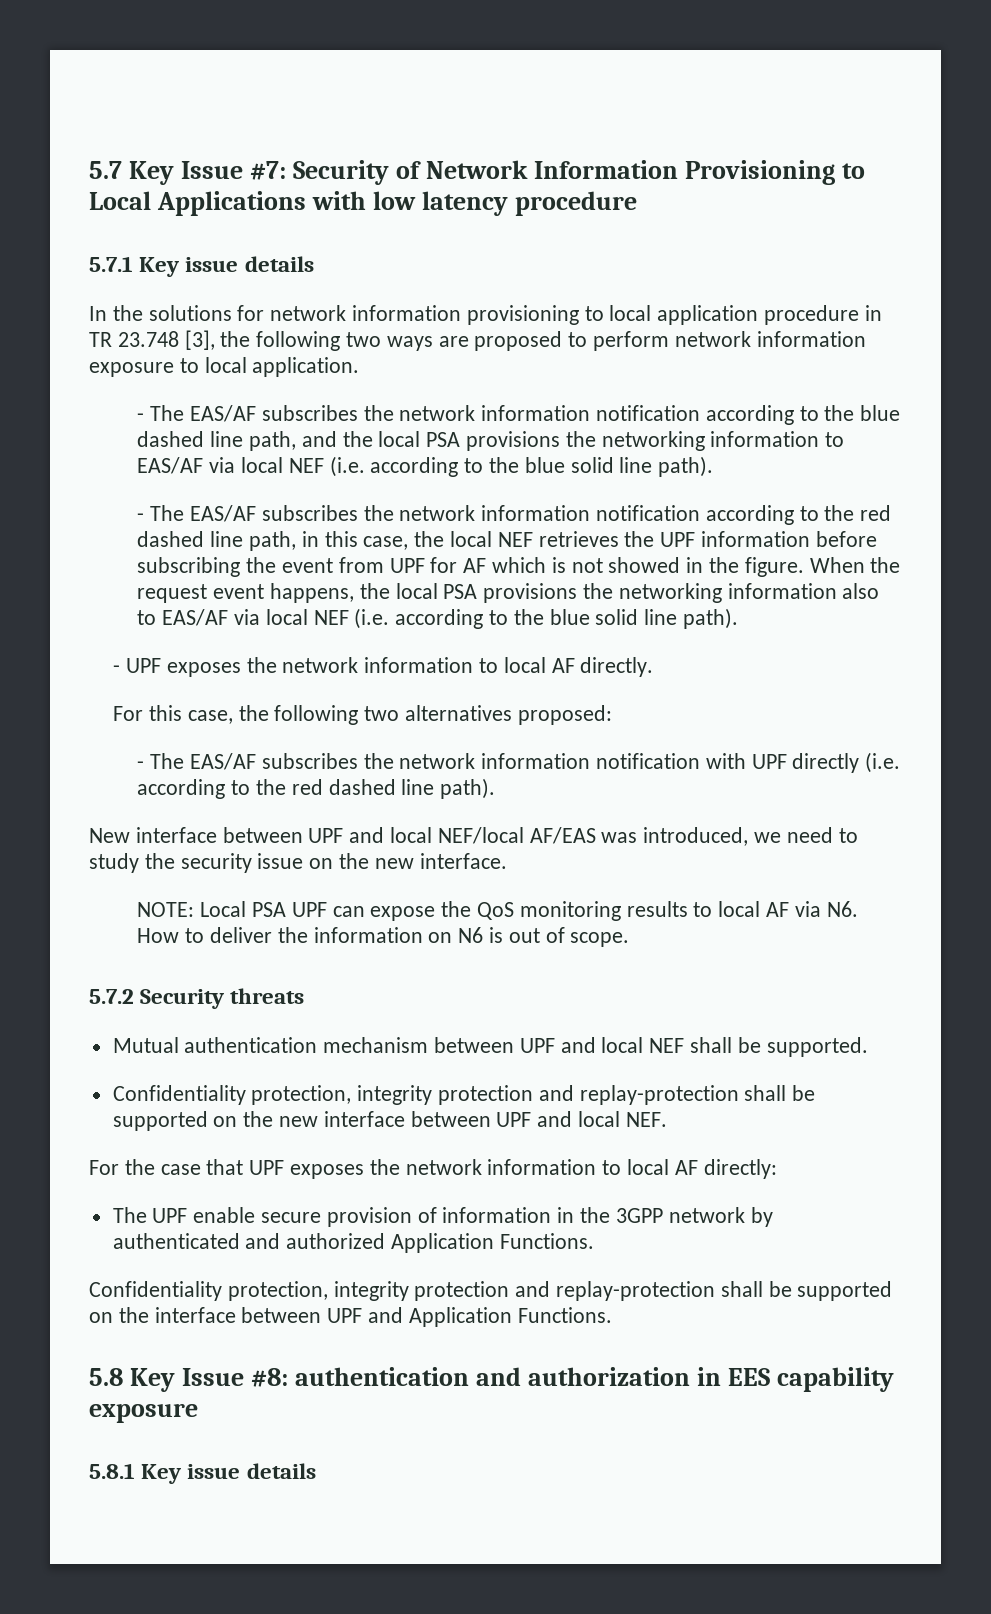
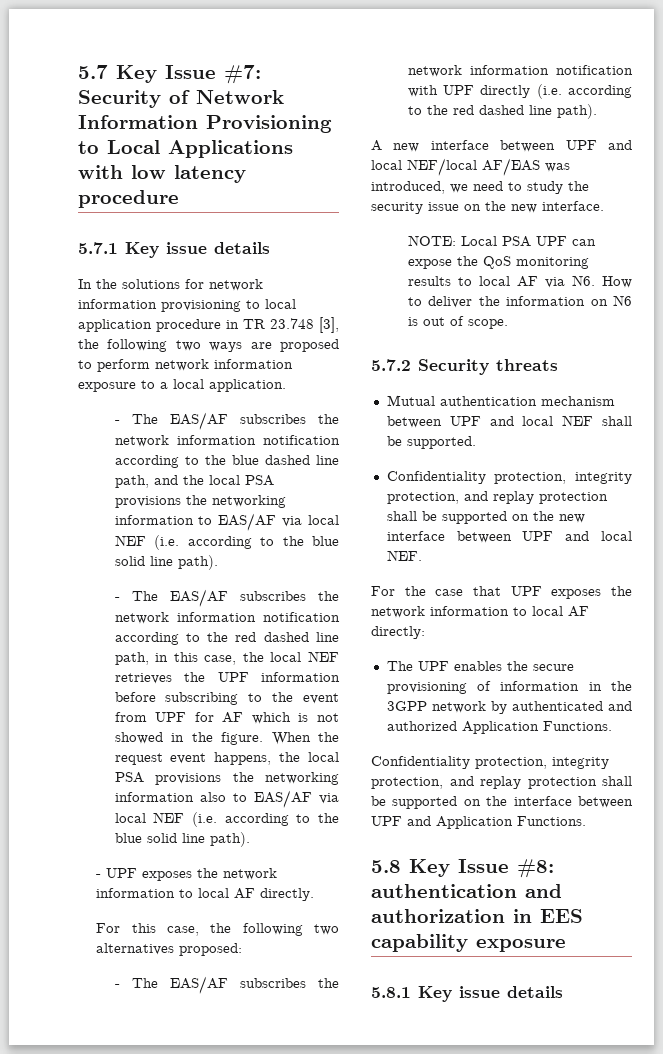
- In the solutions for network information provisioning to local application procedure in TR 23.748 [3], the following two ways are proposed to perform network information exposure to local application.
+ In the solutions for network information provisioning to local application procedure in TR 23.748 [3], the following two ways are proposed to perform network information exposure to a local application.
- - The EAS/AF subscribes the network information notification according to the red dashed line path, in this case, the local NEF retrieves the UPF information before subscribing the event from UPF for AF which is not showed in the figure.
+ - The EAS/AF subscribes the network information notification according to the red dashed line path, in this case, the local NEF retrieves the UPF information before subscribing to the event from UPF for AF which is not showed in the figure.
- New interface between UPF and local NEF/local AF/EAS was introduced, we need to study the security issue on the new interface.
+ A new interface between UPF and local NEF/local AF/EAS was introduced, we need to study the security issue on the new interface.
- Confidentiality protection, integrity protection and replay-protection shall be supported on the new interface between UPF and local NEF.
+ Confidentiality protection, integrity protection, and replay protection shall be supported on the new interface between UPF and local NEF.
- The UPF enable secure provision of information in the 3GPP network by authenticated and authorized Application Functions.
+ The UPF enables the secure provisioning of information in the 3GPP network by authenticated and authorized Application Functions.
- Confidentiality protection, integrity protection and replay-protection shall be supported on the interface between UPF and Application Functions.
+ Confidentiality protection, integrity protection, and replay protection shall be supported on the interface between UPF and Application Functions.

